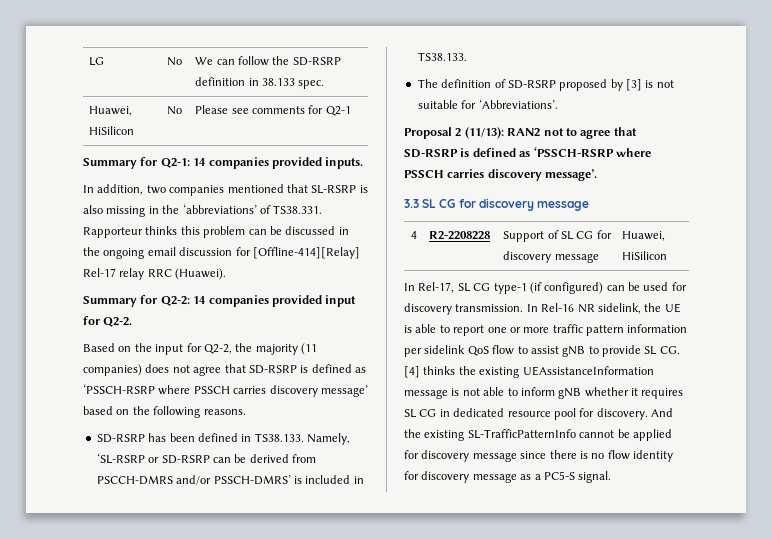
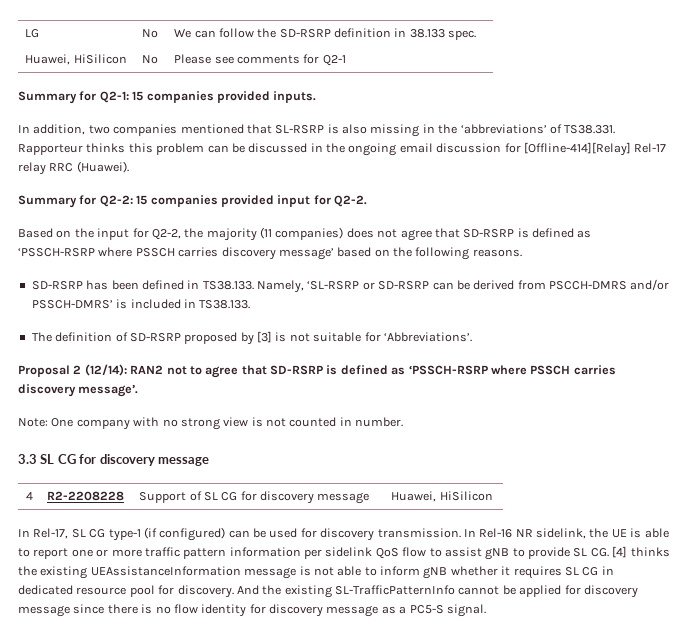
- Summary for Q2-1: 14 companies provided inputs.
+ Summary for Q2-1: 15 companies provided inputs.
- Summary for Q2-2: 14 companies provided input for Q2-2.
+ Summary for Q2-2: 15 companies provided input for Q2-2.
- Proposal 2 (11/13): RAN2 not to agree that SD-RSRP is defined as ‘PSSCH-RSRP where PSSCH carries discovery message’.
+ Proposal 2 (12/14): RAN2 not to agree that SD-RSRP is defined as ‘PSSCH-RSRP where PSSCH carries discovery message’.
+ Note: One company with no strong view is not counted in number.

